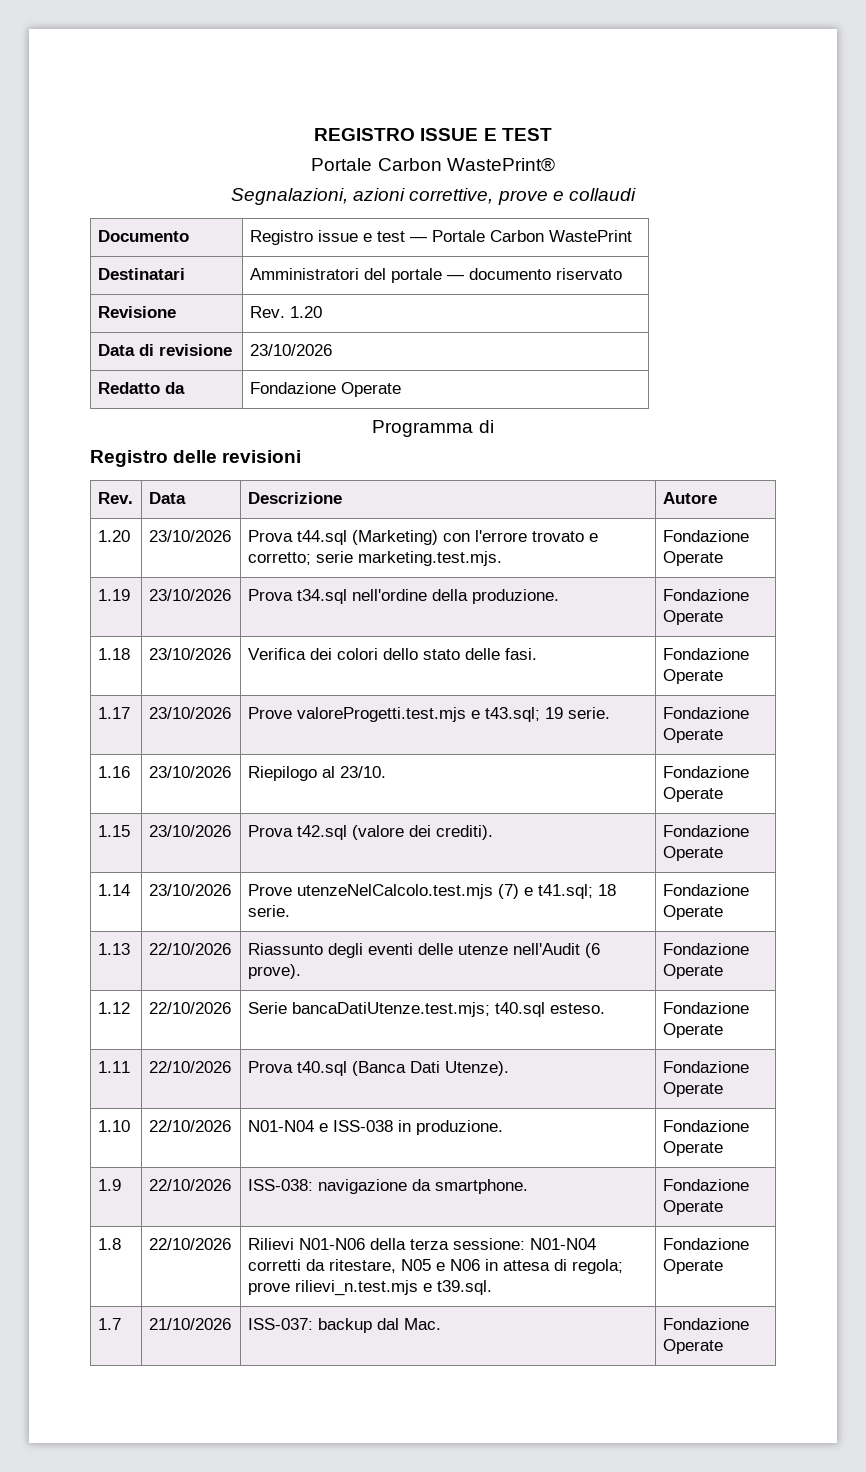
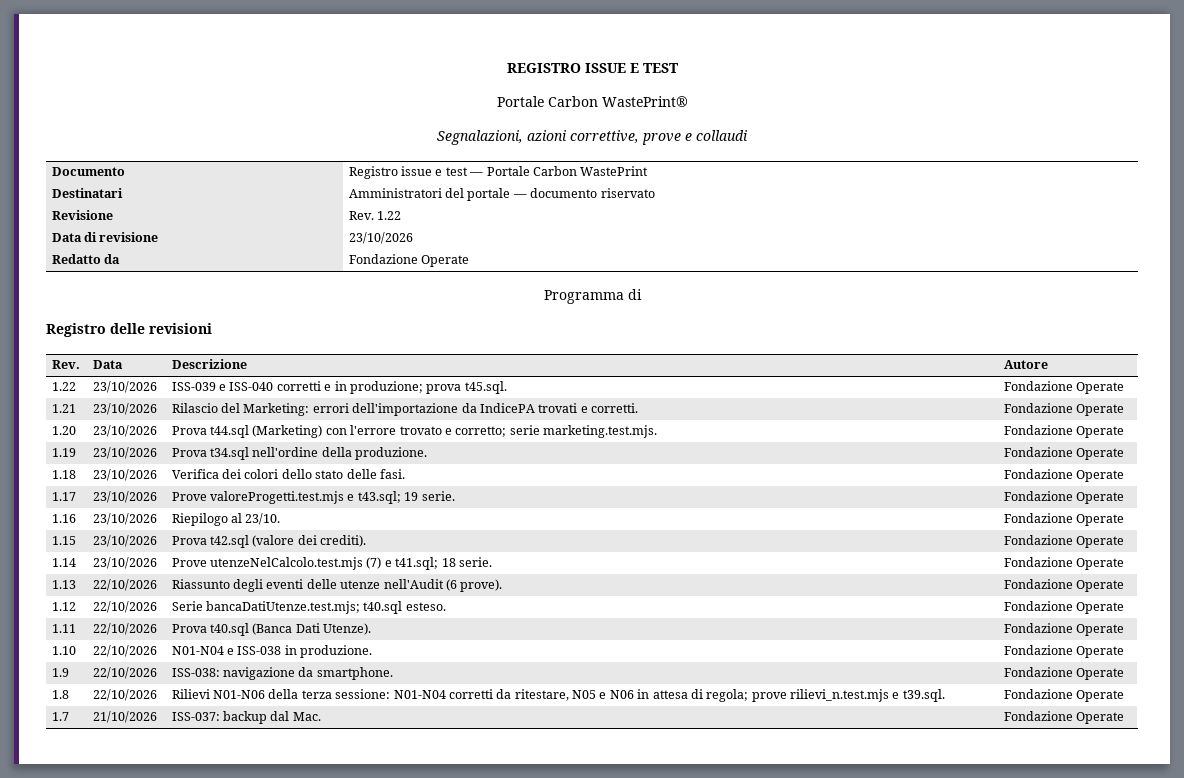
- Revisione | Rev. 1.20
+ Revisione | Rev. 1.22
+ 1.22 | 23/10/2026 | ISS-039 e ISS-040 corretti e in produzione; prova t45.sql. | Fondazione Operate
+ 1.21 | 23/10/2026 | Rilascio del Marketing: errori dell'importazione da IndicePA trovati e corretti. | Fondazione Operate

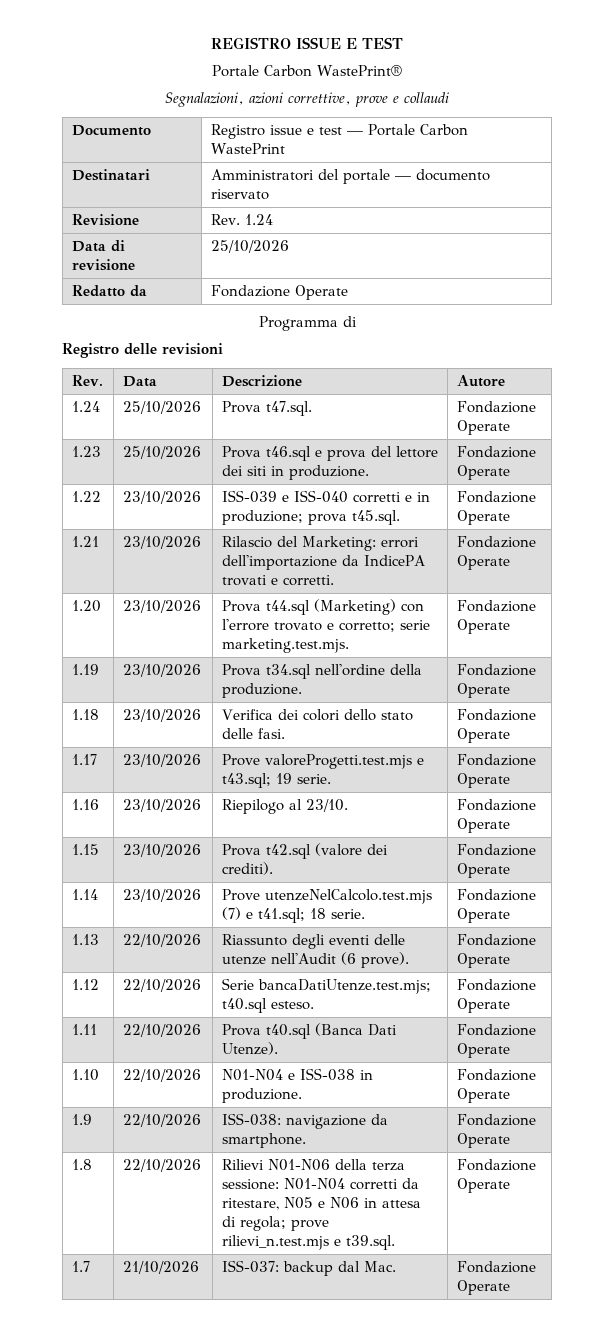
- Revisione | Rev. 1.22
+ Revisione | Rev. 1.24
- Data di revisione | 23/10/2026
+ Data di revisione | 25/10/2026
+ 1.24 | 25/10/2026 | Prova t47.sql. | Fondazione Operate
+ 1.23 | 25/10/2026 | Prova t46.sql e prova del lettore dei siti in produzione. | Fondazione Operate

